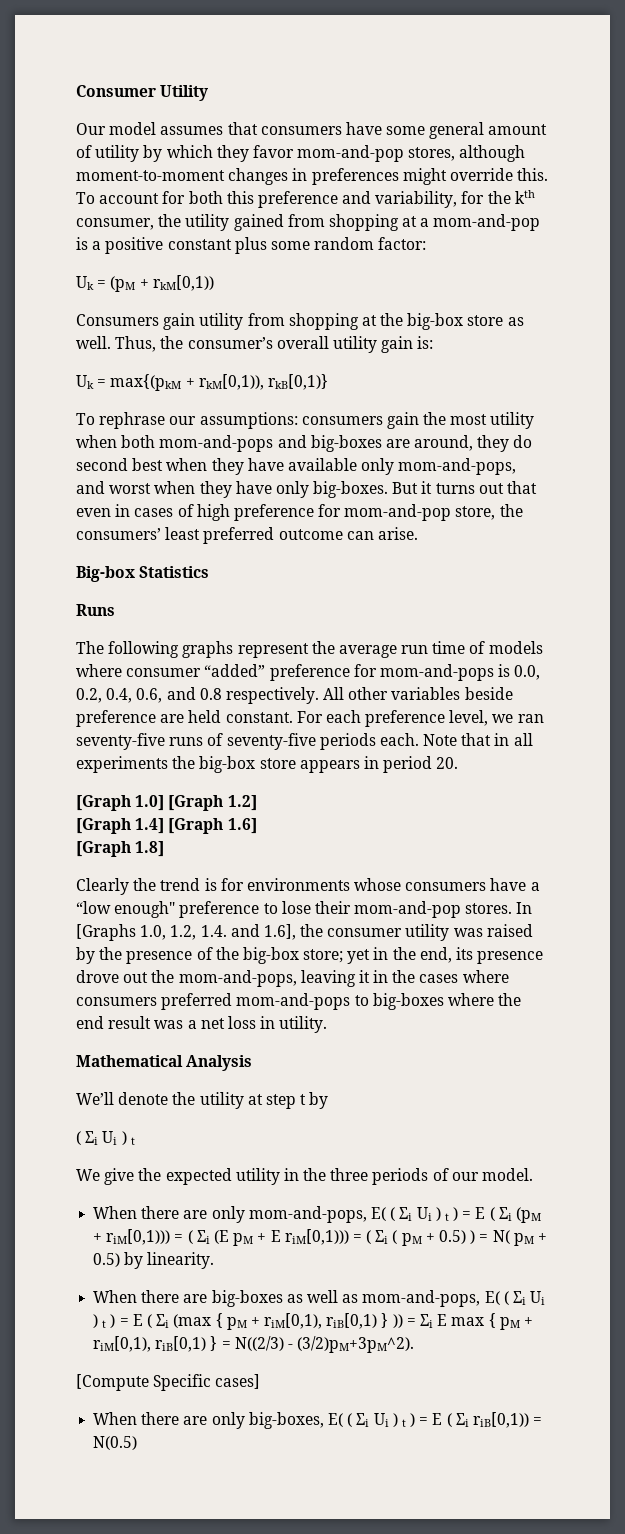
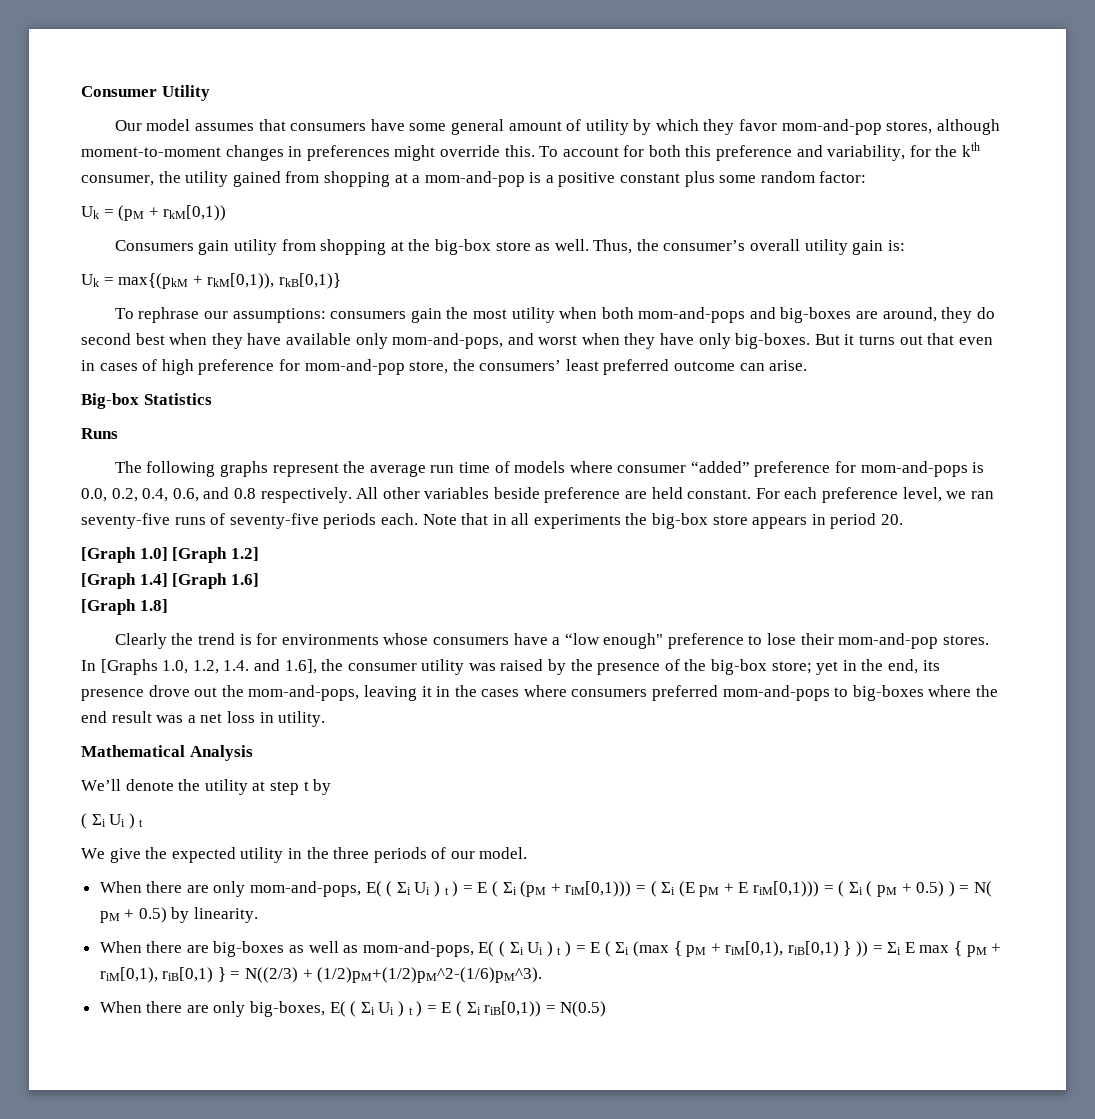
- When there are big-boxes as well as mom-and-pops, E( ( Σi Ui ) t ) = E ( Σi (max { pM + riM[0,1), riB[0,1) } )) = Σi E max { pM + riM[0,1), riB[0,1) } = N((2/3) - (3/2)pM+3pM^2).
- [Compute Specific cases]
+ When there are big-boxes as well as mom-and-pops, E( ( Σi Ui ) t ) = E ( Σi (max { pM + riM[0,1), riB[0,1) } )) = Σi E max { pM + riM[0,1), riB[0,1) } = N((2/3) + (1/2)pM+(1/2)pM^2-(1/6)pM^3).

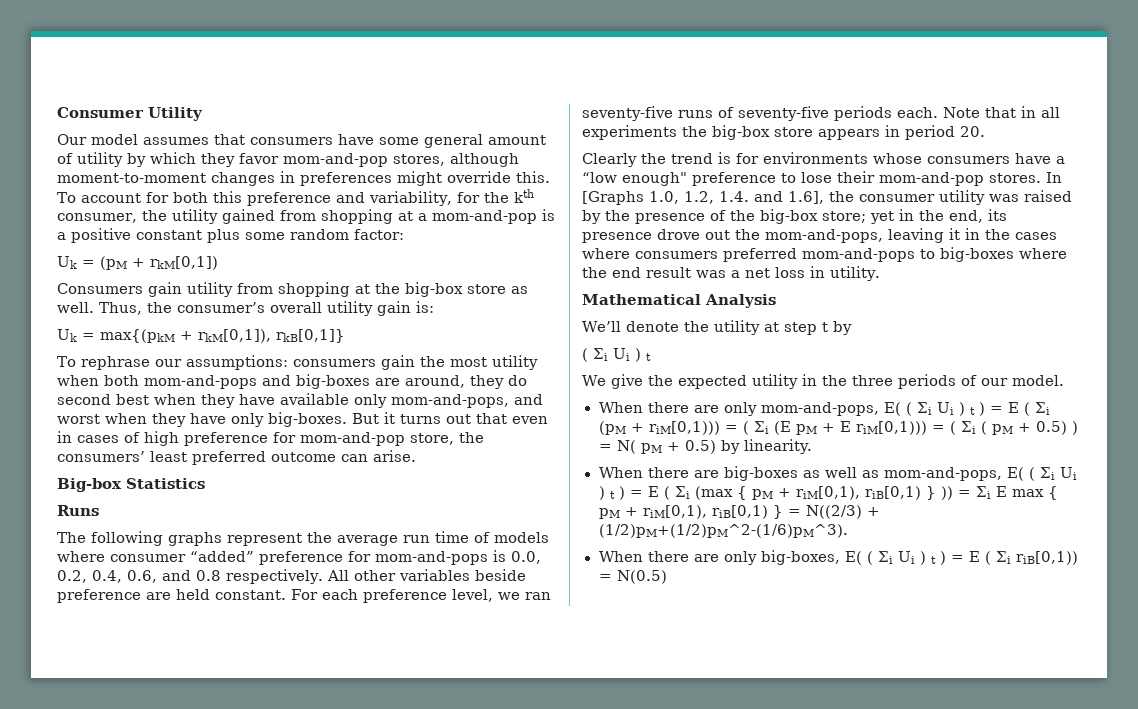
- Uk = (pM + rkM[0,1))
+ Uk = (pM + rkM[0,1])
- Uk = max{(pkM + rkM[0,1)), rkB[0,1)}
+ Uk = max{(pkM + rkM[0,1]), rkB[0,1]}
- [Graph 1.0] [Graph 1.2]
- [Graph 1.4] [Graph 1.6]
- [Graph 1.8]

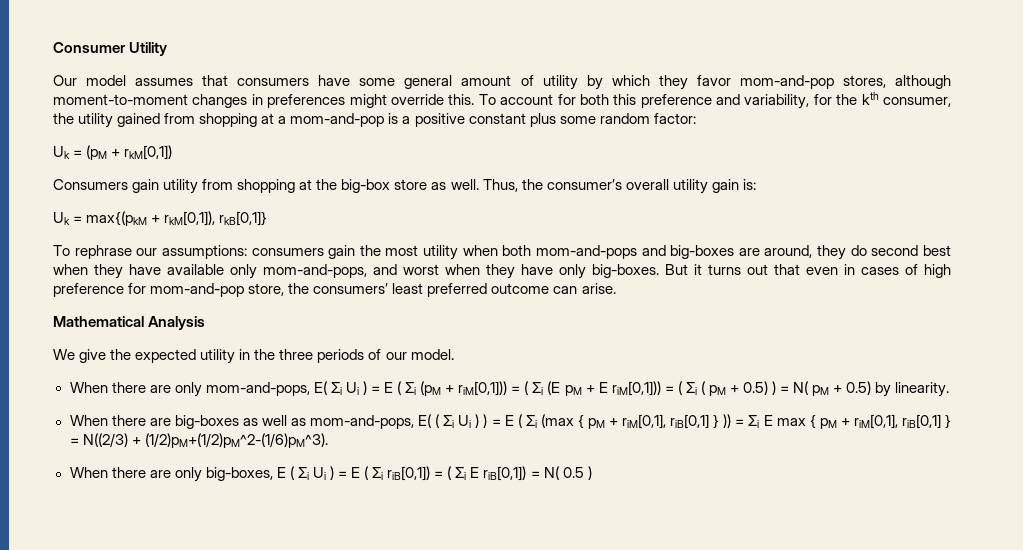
- Big-box Statistics
- Runs
- The following graphs represent the average run time of models where consumer “added” preference for mom-and-pops is 0.0, 0.2, 0.4, 0.6, and 0.8 respectively. All other variables beside preference are held constant. For each preference level, we ran seventy-five runs of seventy-five periods each. Note that in all experiments the big-box store appears in period 20.
- Clearly the trend is for environments whose consumers have a “low enough" preference to lose their mom-and-pop stores. In [Graphs 1.0, 1.2, 1.4. and 1.6], the consumer utility was raised by the presence of the big-box store; yet in the end, its presence drove out the mom-and-pops, leaving it in the cases where consumers preferred mom-and-pops to big-boxes where the end result was a net loss in utility.
  Mathematical Analysis
- We’ll denote the utility at step t by
- ( Σi Ui ) t
- When there are only mom-and-pops, E( ( Σi Ui ) t ) = E ( Σi (pM + riM[0,1))) = ( Σi (E pM + E riM[0,1))) = ( Σi ( pM + 0.5) ) = N( pM + 0.5) by linearity.
+ When there are only mom-and-pops, E( Σi Ui ) = E ( Σi (pM + riM[0,1])) = ( Σi (E pM + E riM[0,1])) = ( Σi ( pM + 0.5) ) = N( pM + 0.5) by linearity.
- When there are big-boxes as well as mom-and-pops, E( ( Σi Ui ) t ) = E ( Σi (max { pM + riM[0,1), riB[0,1) } )) = Σi E max { pM + riM[0,1), riB[0,1) } = N((2/3) + (1/2)pM+(1/2)pM^2-(1/6)pM^3).
+ When there are big-boxes as well as mom-and-pops, E( ( Σi Ui ) ) = E ( Σi (max { pM + riM[0,1], riB[0,1] } )) = Σi E max { pM + riM[0,1], riB[0,1] } = N((2/3) + (1/2)pM+(1/2)pM^2-(1/6)pM^3).
- When there are only big-boxes, E( ( Σi Ui ) t ) = E ( Σi riB[0,1)) = N(0.5)
+ When there are only big-boxes, E ( Σi Ui ) = E ( Σi riB[0,1]) = ( Σi E riB[0,1]) = N( 0.5 )

